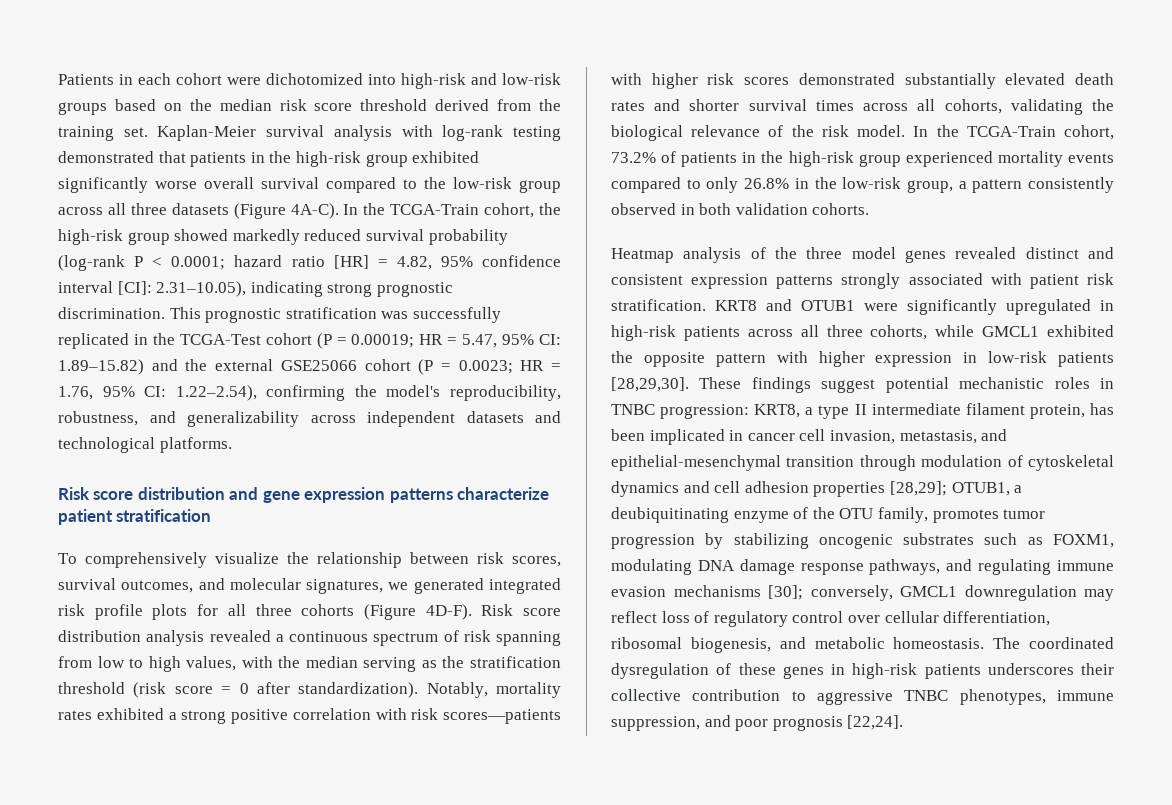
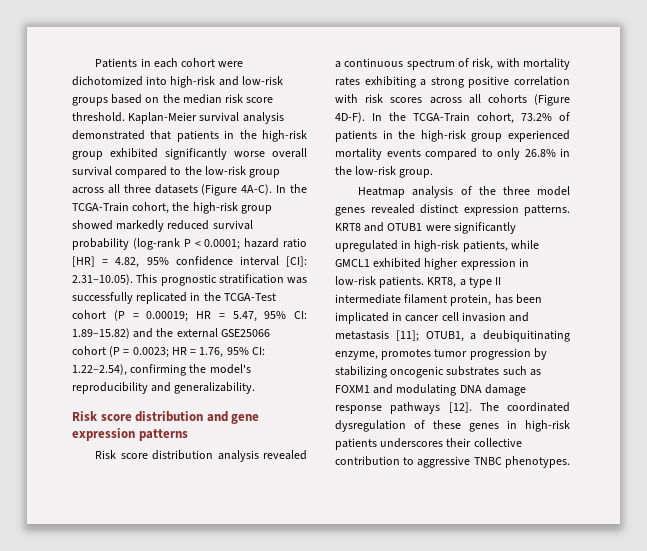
- Patients in each cohort were dichotomized into high-risk and low-risk groups based on the median risk score threshold derived from the training set. Kaplan-Meier survival analysis with log-rank testing demonstrated that patients in the high-risk group exhibited significantly worse overall survival compared to the low-risk group across all three datasets (Figure 4A-C).
+ Patients in each cohort were dichotomized into high-risk and low-risk groups based on the median risk score threshold. Kaplan-Meier survival analysis demonstrated that patients in the high-risk group exhibited significantly worse overall survival compared to the low-risk group across all three datasets (Figure 4A-C).
- 2.31–10.05), indicating strong prognostic discrimination. This prognostic stratification was successfully replicated in the TCGA-Test cohort (P = 0.00019;
+ 2.31–10.05). This prognostic stratification was successfully replicated in the TCGA-Test cohort (P = 0.00019;
- 1.22–2.54), confirming the model's reproducibility, robustness, and generalizability across independent datasets and technological platforms.
+ 1.22–2.54), confirming the model's reproducibility and generalizability.
- Risk score distribution and gene expression patterns characterize patient stratification
- To comprehensively visualize the relationship between risk scores, survival outcomes, and molecular signatures, we generated integrated risk profile plots for all three cohorts (Figure 4D-F). Risk score distribution analysis revealed a continuous spectrum of risk spanning from low to high values, with the median serving as the stratification threshold (risk score = 0 after standardization). Notably, mortality rates exhibited a strong positive correlation with risk scores—patients with higher risk scores demonstrated substantially elevated death rates and shorter survival times across all cohorts, validating the biological relevance of the risk model.
+ Risk score distribution and gene expression patterns
+ Risk score distribution analysis revealed a continuous spectrum of risk, with mortality rates exhibiting a strong positive correlation with risk scores across all cohorts (Figure 4D-F).
- In the TCGA-Train cohort, 73.2% of patients in the high-risk group experienced mortality events compared to only 26.8% in the low-risk group, a pattern consistently observed in both validation cohorts.
+ In the TCGA-Train cohort, 73.2% of patients in the high-risk group experienced mortality events compared to only 26.8% in the low-risk group.
- Heatmap analysis of the three model genes revealed distinct and consistent expression patterns strongly associated with patient risk stratification.
+ Heatmap analysis of the three model genes revealed distinct expression patterns.
- KRT8 and OTUB1 were significantly upregulated in high-risk patients across all three cohorts, while GMCL1 exhibited the opposite pattern with higher expression in low-risk patients [28,29,30]. These findings suggest potential mechanistic roles in TNBC progression: KRT8, a type II intermediate filament protein, has been implicated in cancer cell invasion, metastasis, and epithelial-mesenchymal transition through modulation of cytoskeletal dynamics and cell adhesion properties [28,29]; OTUB1, a deubiquitinating enzyme of the OTU family, promotes tumor progression by stabilizing oncogenic substrates such as FOXM1, modulating DNA damage response pathways, and regulating immune evasion mechanisms [30]; conversely, GMCL1 downregulation may reflect loss of regulatory control over cellular differentiation, ribosomal biogenesis, and metabolic homeostasis.
+ KRT8 and OTUB1 were significantly upregulated in high-risk patients, while GMCL1 exhibited higher expression in low-risk patients. KRT8, a type II intermediate filament protein, has been implicated in cancer cell invasion and metastasis [11]; OTUB1, a deubiquitinating enzyme, promotes tumor progression by stabilizing oncogenic substrates such as FOXM1 and modulating DNA damage response pathways [12].
- The coordinated dysregulation of these genes in high-risk patients underscores their collective contribution to aggressive TNBC phenotypes, immune suppression, and poor prognosis [22,24].
+ The coordinated dysregulation of these genes in high-risk patients underscores their collective contribution to aggressive TNBC phenotypes.

